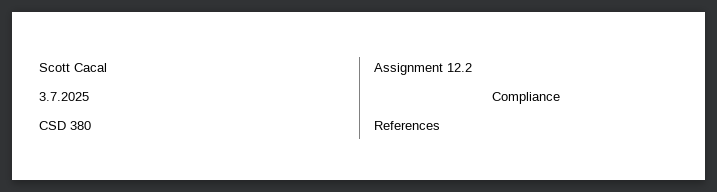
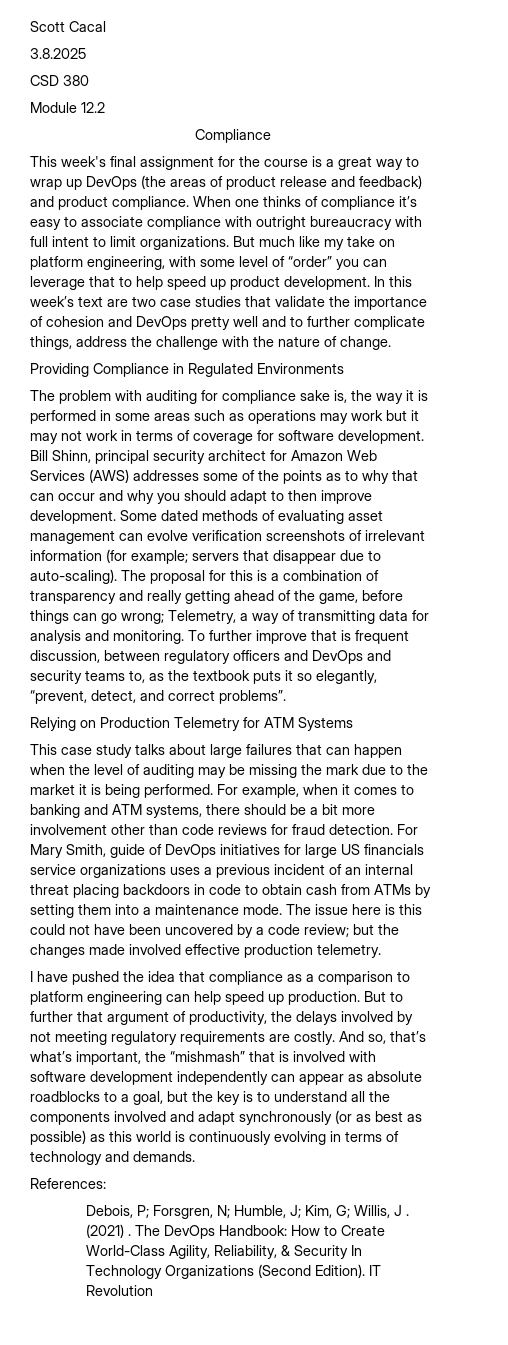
- 3.7.2025
+ 3.8.2025
- Assignment 12.2
+ Module 12.2
- References
+ This week's final assignment for the course is a great way to wrap up DevOps (the areas of product release and feedback) and product compliance. When one thinks of compliance it’s easy to associate compliance with outright bureaucracy with full intent to limit organizations. But much like my take on platform engineering, with some level of “order” you can leverage that to help speed up product development. In this week’s text are two case studies that validate the importance of cohesion and DevOps pretty well and to further complicate things, address the challenge with the nature of change.
+ Providing Compliance in Regulated Environments
+ The problem with auditing for compliance sake is, the way it is performed in some areas such as operations may work but it may not work in terms of coverage for software development. Bill Shinn, principal security architect for Amazon Web Services (AWS) addresses some of the points as to why that can occur and why you should adapt to then improve development. Some dated methods of evaluating asset management can evolve verification screenshots of irrelevant information (for example; servers that disappear due to auto-scaling). The proposal for this is a combination of transparency and really getting ahead of the game, before things can go wrong; Telemetry, a way of transmitting data for analysis and monitoring. To further improve that is frequent discussion, between regulatory officers and DevOps and security teams to, as the textbook puts it so elegantly, “prevent, detect, and correct problems”.
+ Relying on Production Telemetry for ATM Systems
+ This case study talks about large failures that can happen when the level of auditing may be missing the mark due to the market it is being performed. For example, when it comes to banking and ATM systems, there should be a bit more involvement other than code reviews for fraud detection. For Mary Smith, guide of DevOps initiatives for large US financials service organizations uses a previous incident of an internal threat placing backdoors in code to obtain cash from ATMs by setting them into a maintenance mode. The issue here is this could not have been uncovered by a code review; but the changes made involved effective production telemetry.
+ I have pushed the idea that compliance as a comparison to platform engineering can help speed up production. But to further that argument of productivity, the delays involved by not meeting regulatory requirements are costly. And so, that’s what’s important, the “mishmash” that is involved with software development independently can appear as absolute roadblocks to a goal, but the key is to understand all the components involved and adapt synchronously (or as best as possible) as this world is continuously evolving in terms of technology and demands.
+ References:
+ Debois, P; Forsgren, N; Humble, J; Kim, G; Willis, J . (2021) . The DevOps Handbook: How to Create World-Class Agility, Reliability, & Security In Technology Organizations (Second Edition). IT Revolution

